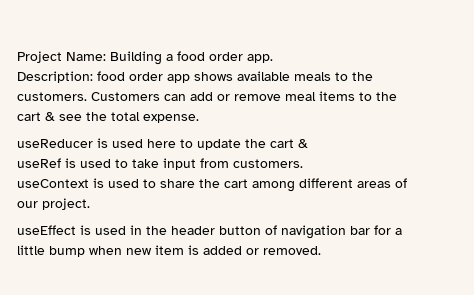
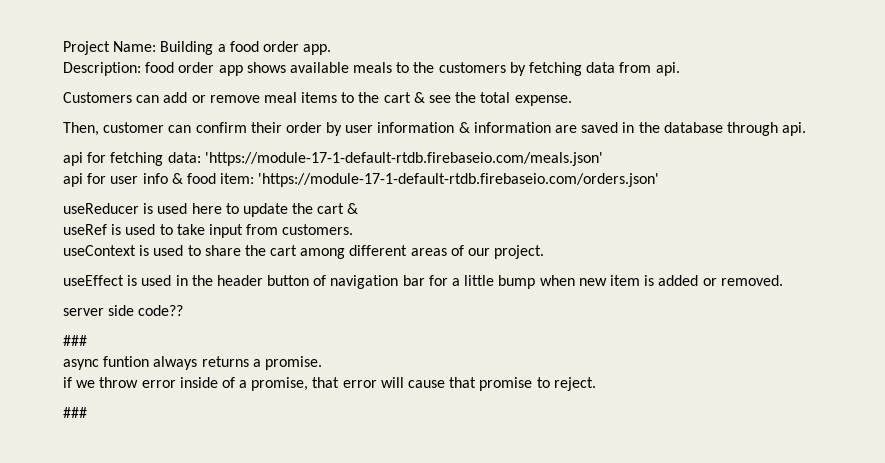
- Description: food order app shows available meals to the customers. Customers can add or remove meal items to the cart & see the total expense.
+ Description: food order app shows available meals to the customers by fetching data from api.
+ Customers can add or remove meal items to the cart & see the total expense.
+ Then, customer can confirm their order by user information & information are saved in the database through api.
+ api for fetching data: 'https://module-17-1-default-rtdb.firebaseio.com/meals.json'
+ api for user info & food item: 'https://module-17-1-default-rtdb.firebaseio.com/orders.json'
+ server side code??
+ ###
+ async funtion always returns a promise.
+ if we throw error inside of a promise, that error will cause that promise to reject.
+ ###

